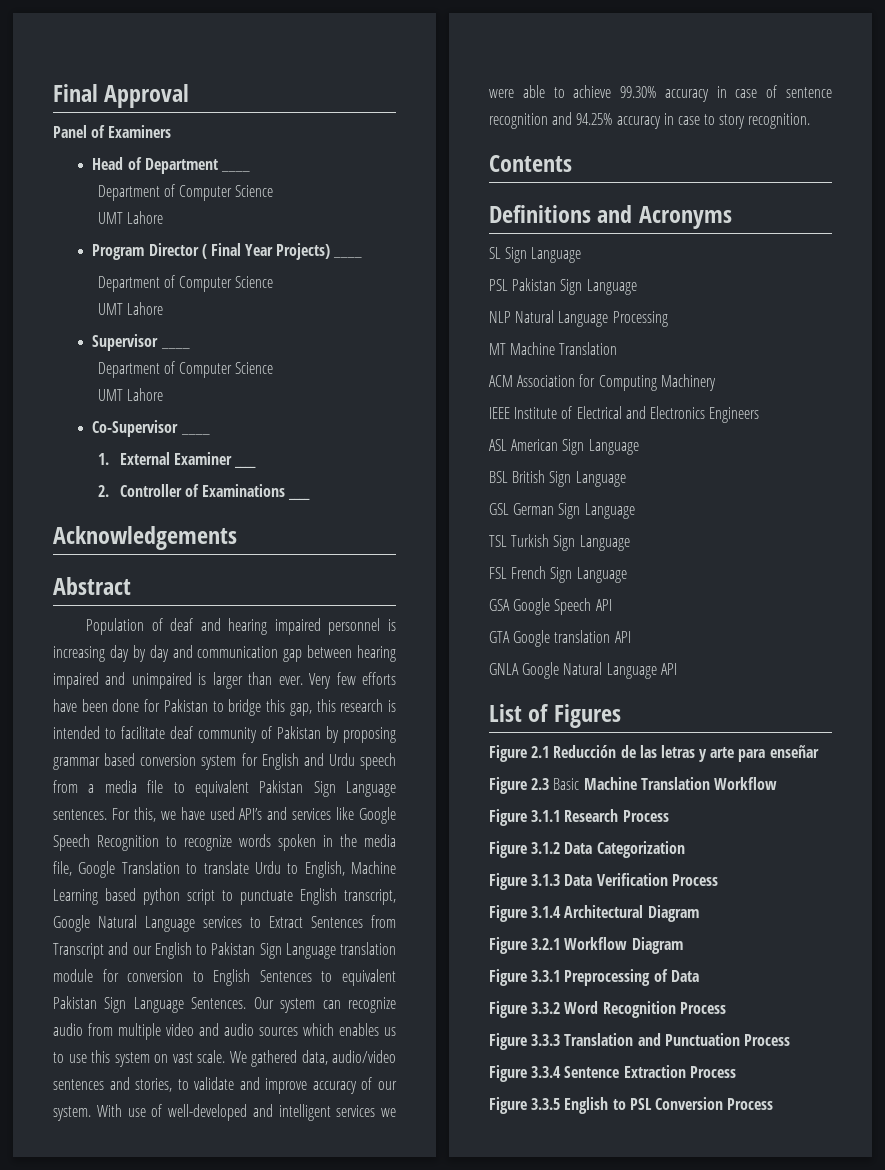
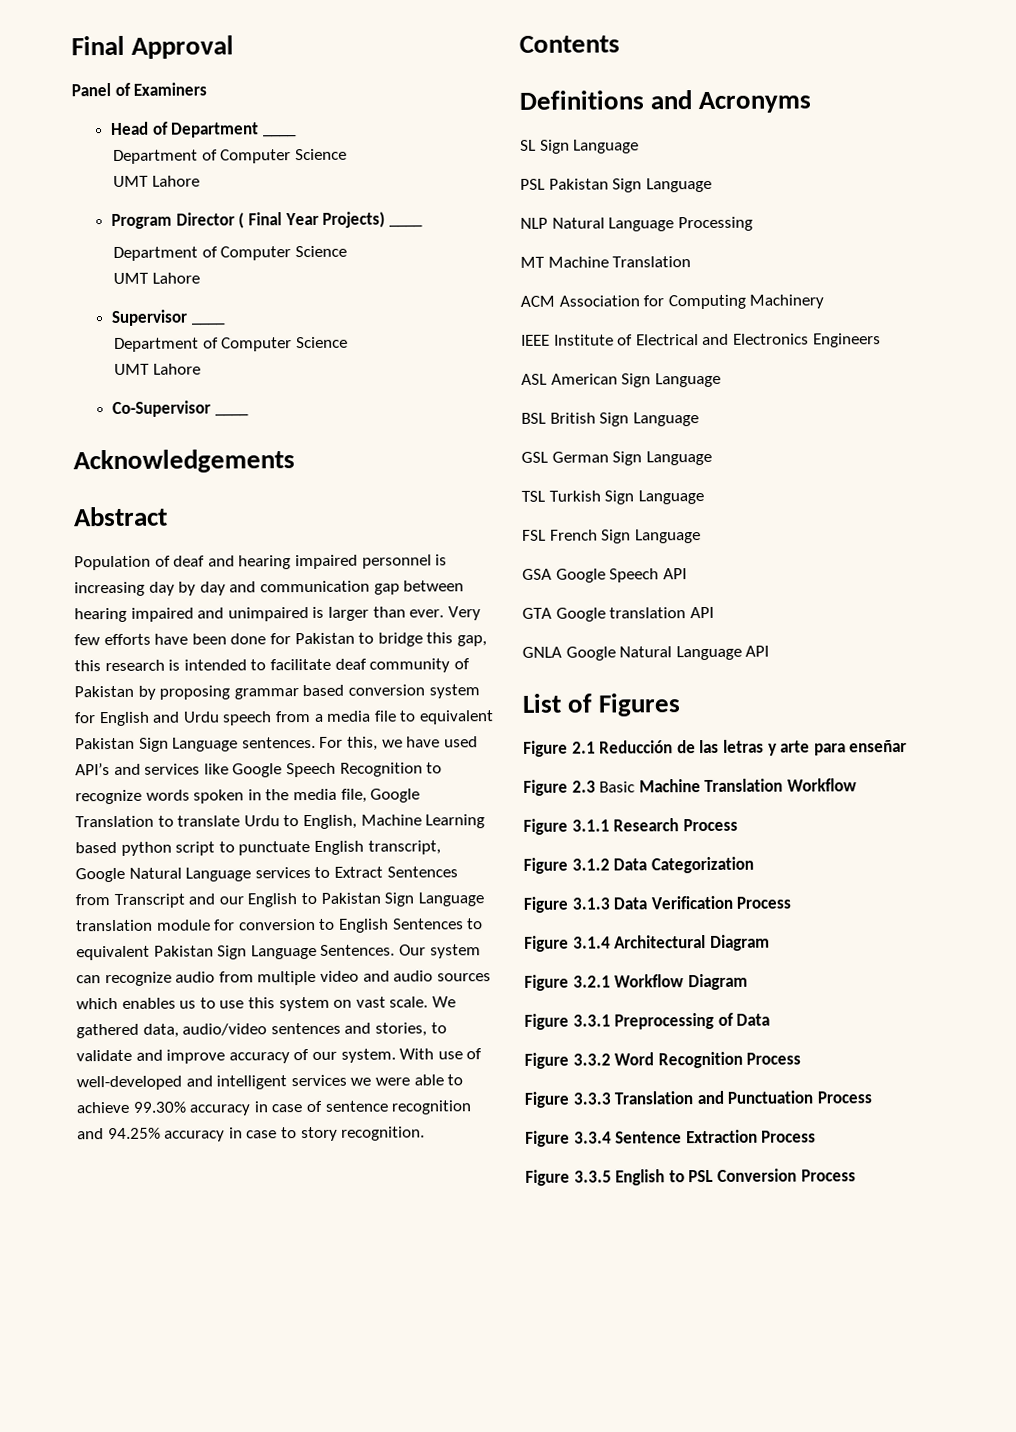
- 1. External Examiner ____
- 2. Controller of Examinations ____

